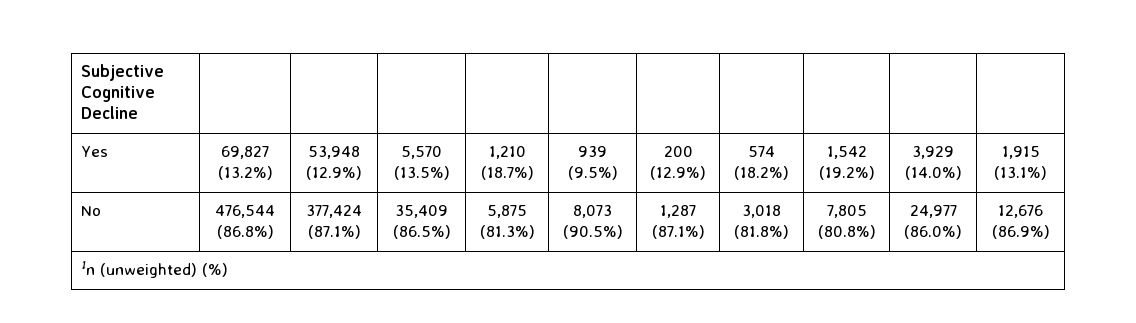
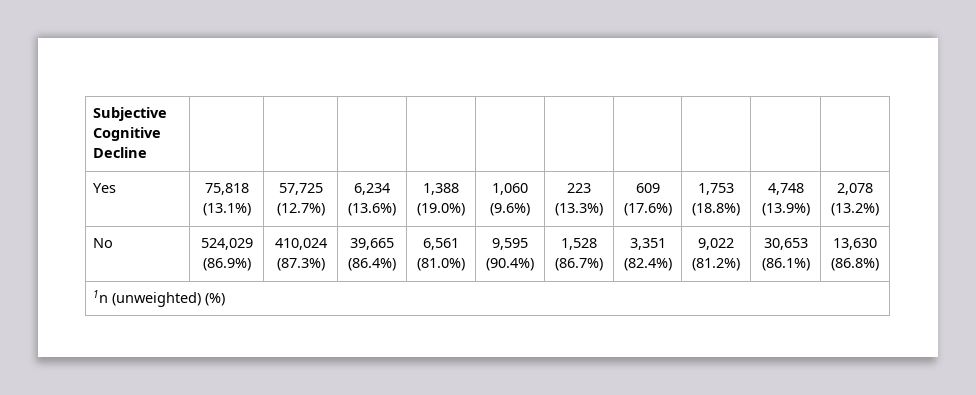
- Yes | 69,827 (13.2%) | 53,948 (12.9%) | 5,570 (13.5%) | 1,210 (18.7%) | 939 (9.5%) | 200 (12.9%) | 574 (18.2%) | 1,542 (19.2%) | 3,929 (14.0%) | 1,915 (13.1%)
- No | 476,544 (86.8%) | 377,424 (87.1%) | 35,409 (86.5%) | 5,875 (81.3%) | 8,073 (90.5%) | 1,287 (87.1%) | 3,018 (81.8%) | 7,805 (80.8%) | 24,977 (86.0%) | 12,676 (86.9%)
+ Yes | 75,818 (13.1%) | 57,725 (12.7%) | 6,234 (13.6%) | 1,388 (19.0%) | 1,060 (9.6%) | 223 (13.3%) | 609 (17.6%) | 1,753 (18.8%) | 4,748 (13.9%) | 2,078 (13.2%)
+ No | 524,029 (86.9%) | 410,024 (87.3%) | 39,665 (86.4%) | 6,561 (81.0%) | 9,595 (90.4%) | 1,528 (86.7%) | 3,351 (82.4%) | 9,022 (81.2%) | 30,653 (86.1%) | 13,630 (86.8%)

